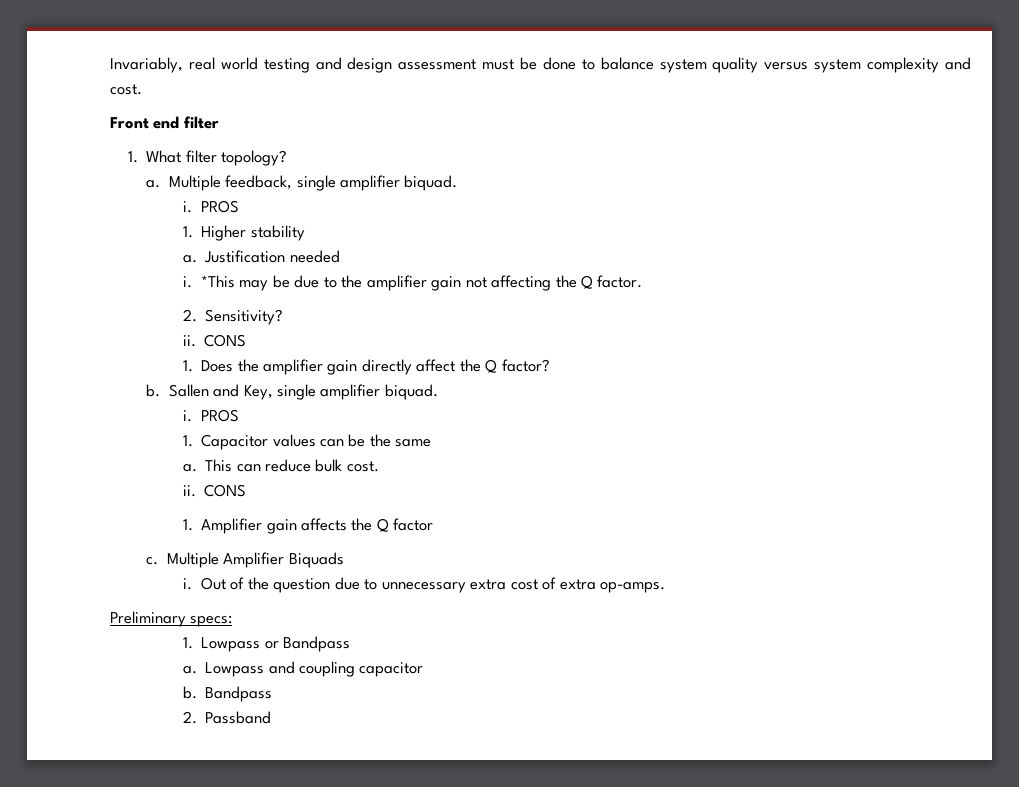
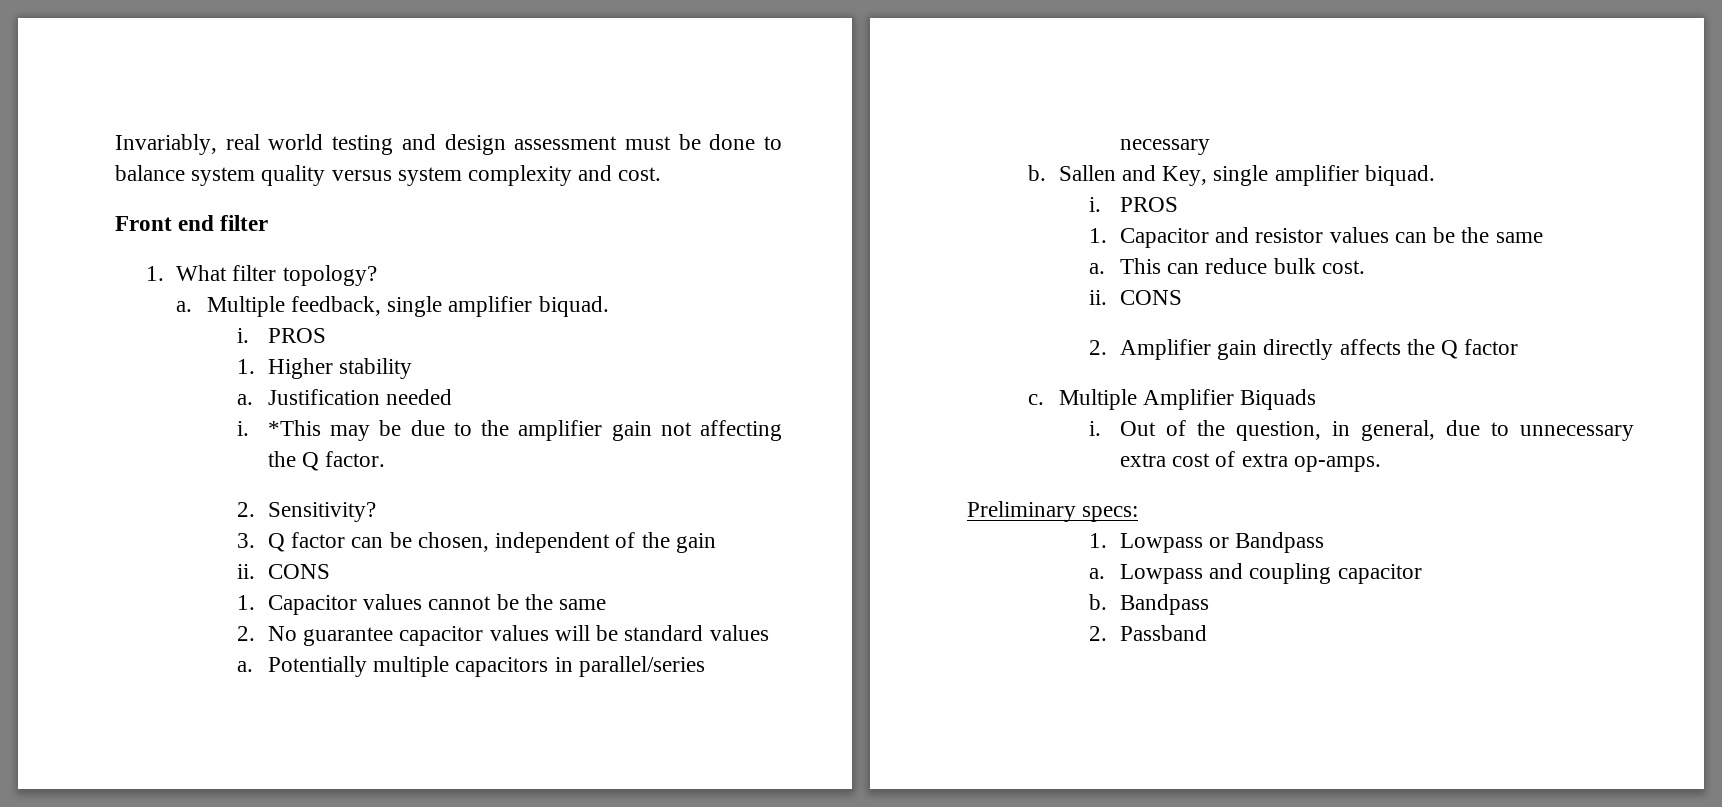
  2. Sensitivity?
+ 3. Q factor can be chosen, independent of the gain
  ii. CONS
- 1. Does the amplifier gain directly affect the Q factor?
+ 1. Capacitor values cannot be the same
+ 2. No guarantee capacitor values will be standard values
+ a. Potentially multiple capacitors in parallel/series necessary
- 1. Capacitor values can be the same
+ 1. Capacitor and resistor values can be the same
- 1. Amplifier gain affects the Q factor
+ 2. Amplifier gain directly affects the Q factor
- Out of the question due to unnecessary extra cost of extra op-amps.
+ Out of the question, in general, due to unnecessary extra cost of extra op-amps.

